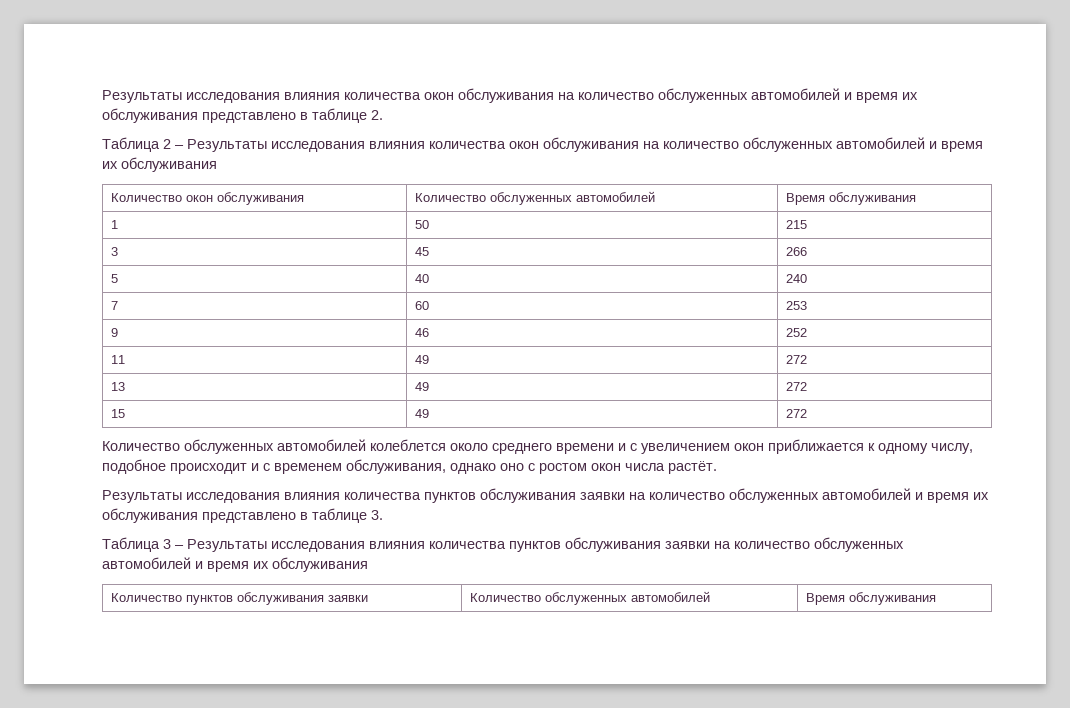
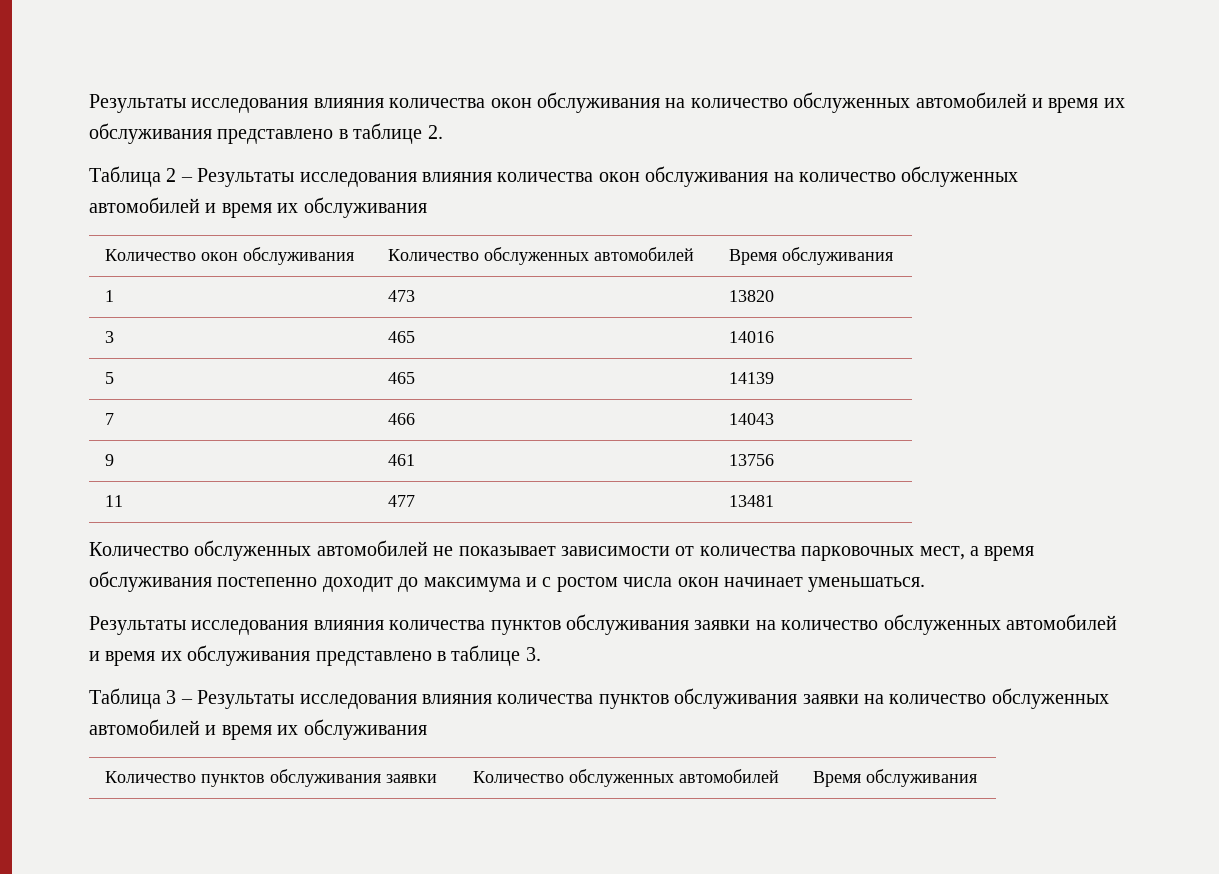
- 1 | 50 | 215
+ 1 | 473 | 13820
- 3 | 45 | 266
+ 3 | 465 | 14016
- 5 | 40 | 240
+ 5 | 465 | 14139
- 7 | 60 | 253
+ 7 | 466 | 14043
- 9 | 46 | 252
+ 9 | 461 | 13756
- 11 | 49 | 272
- 13 | 49 | 272
- 15 | 49 | 272
- Количество обслуженных автомобилей колеблется около среднего времени и с увеличением окон приближается к одному числу, подобное происходит и с временем обслуживания, однако оно с ростом окон числа растёт.
+ 11 | 477 | 13481
+ Количество обслуженных автомобилей не показывает зависимости от количества парковочных мест, а время обслуживания постепенно доходит до максимума и с ростом числа окон начинает уменьшаться.

